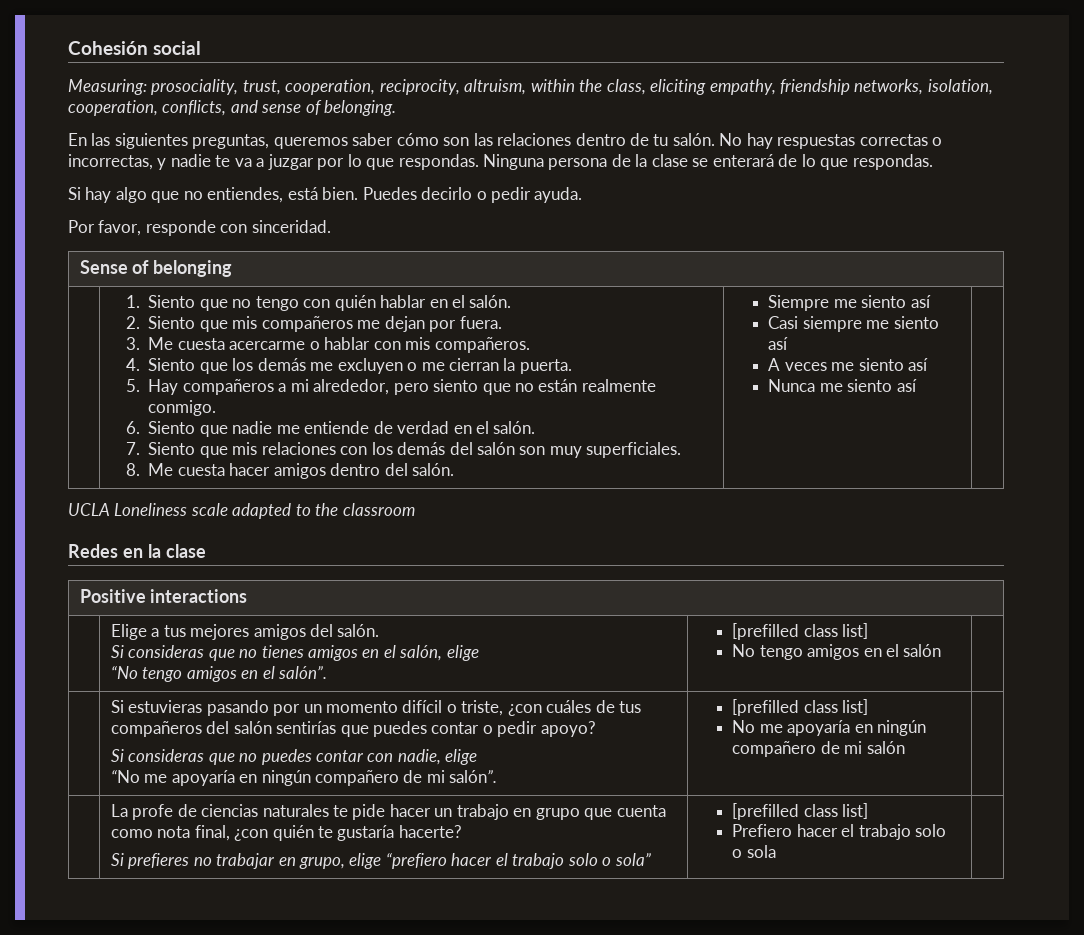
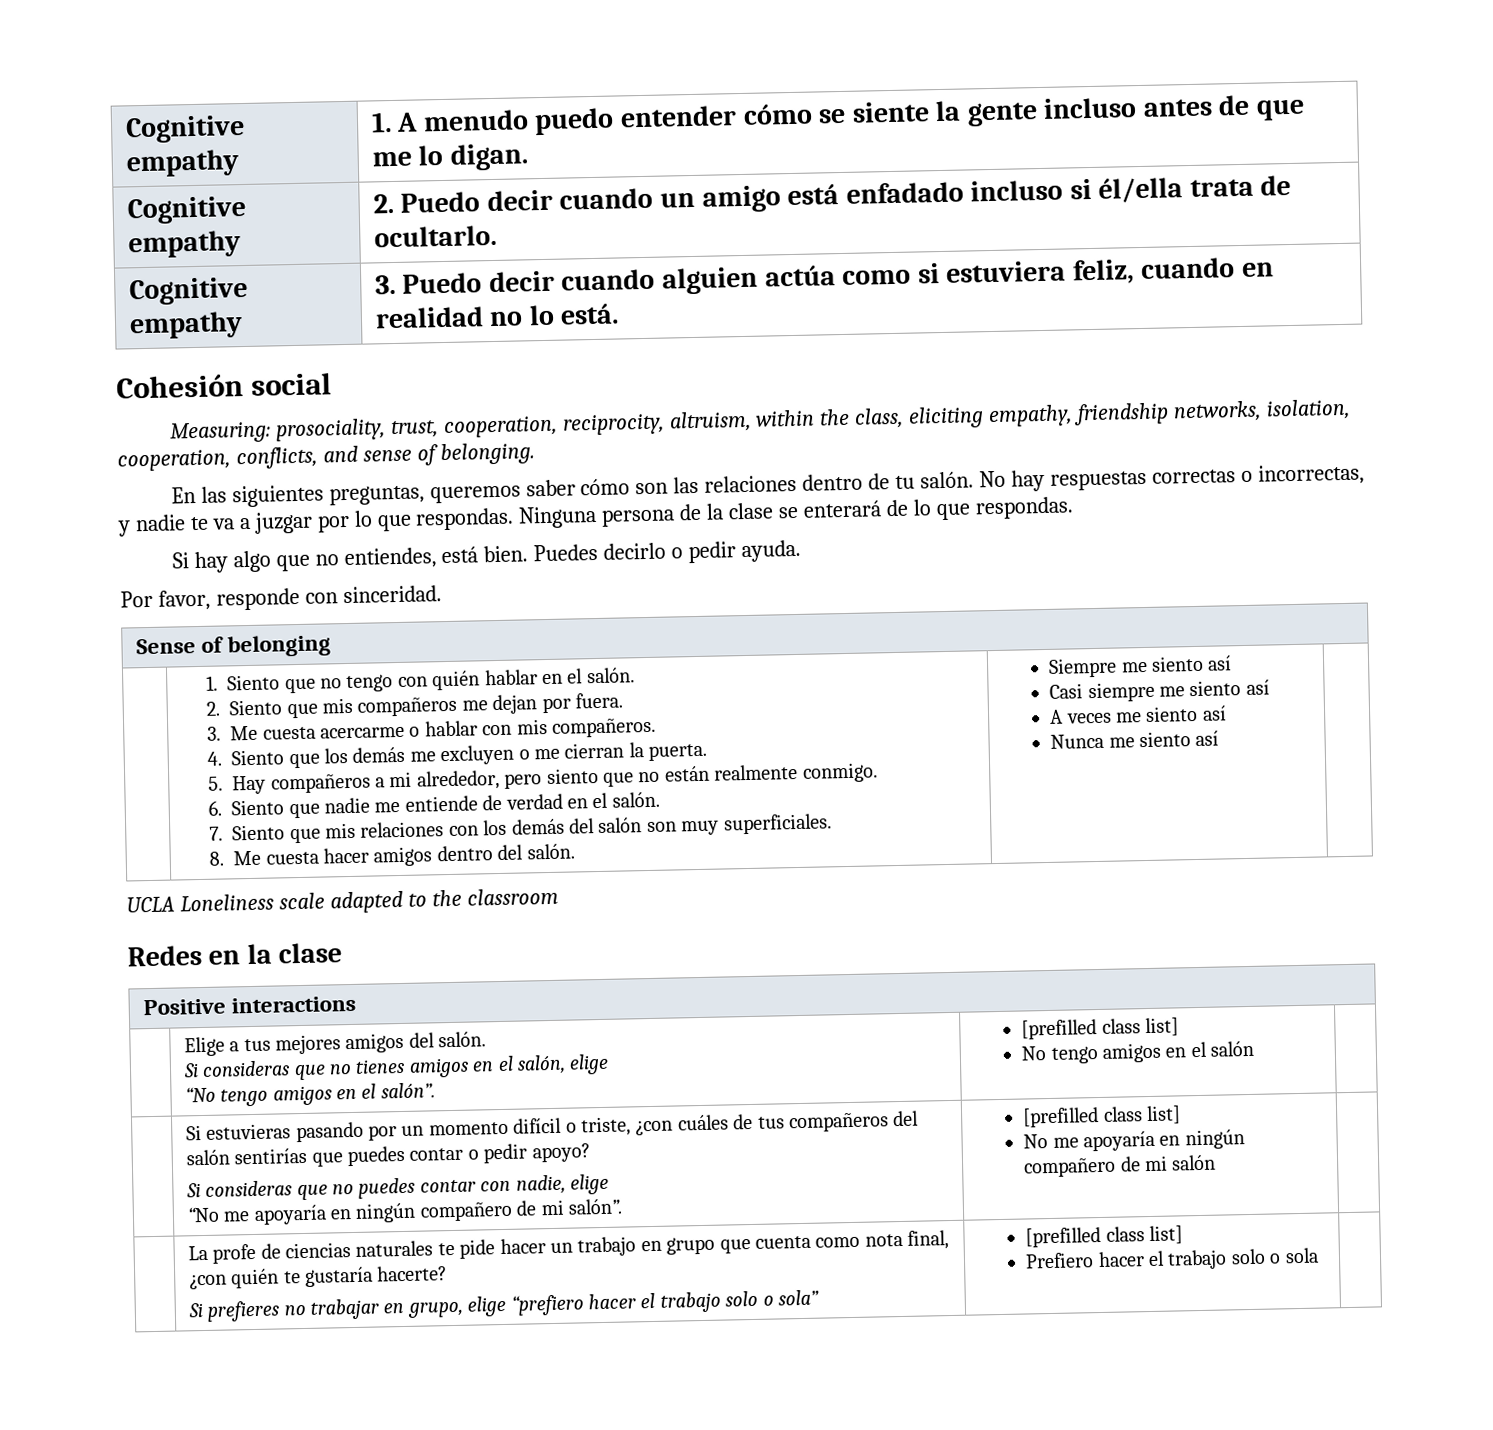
+ Cognitive empathy | 1. A menudo puedo entender cómo se siente la gente incluso antes de que me lo digan.
+ Cognitive empathy | 2. Puedo decir cuando un amigo está enfadado incluso si él/ella trata de ocultarlo.
+ Cognitive empathy | 3. Puedo decir cuando alguien actúa como si estuviera feliz, cuando en realidad no lo está.

